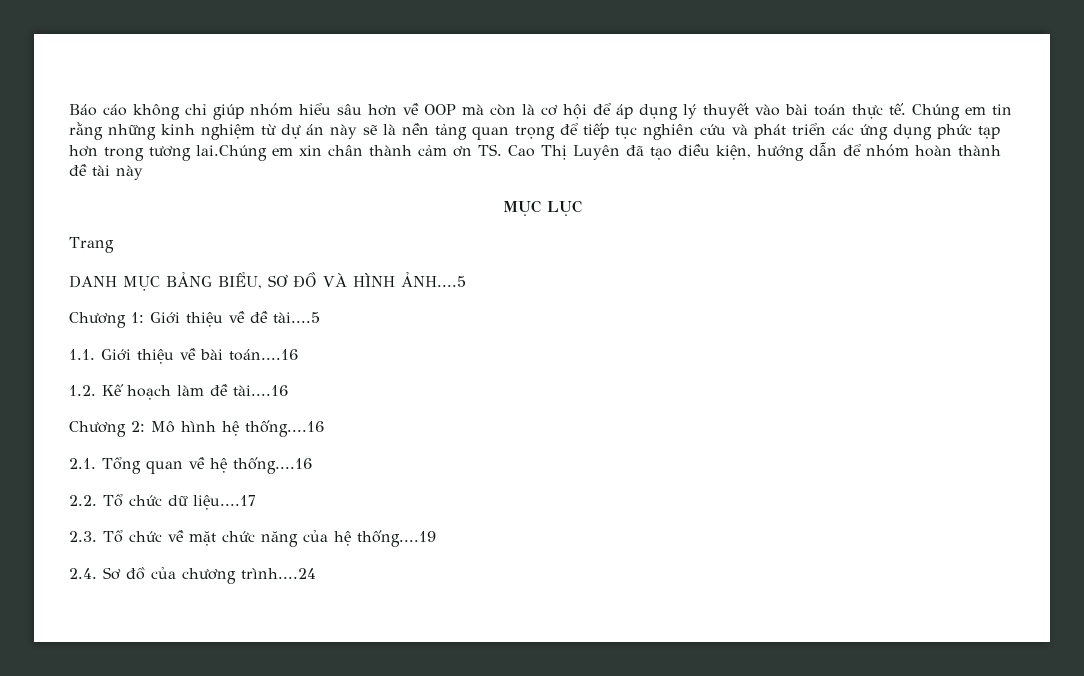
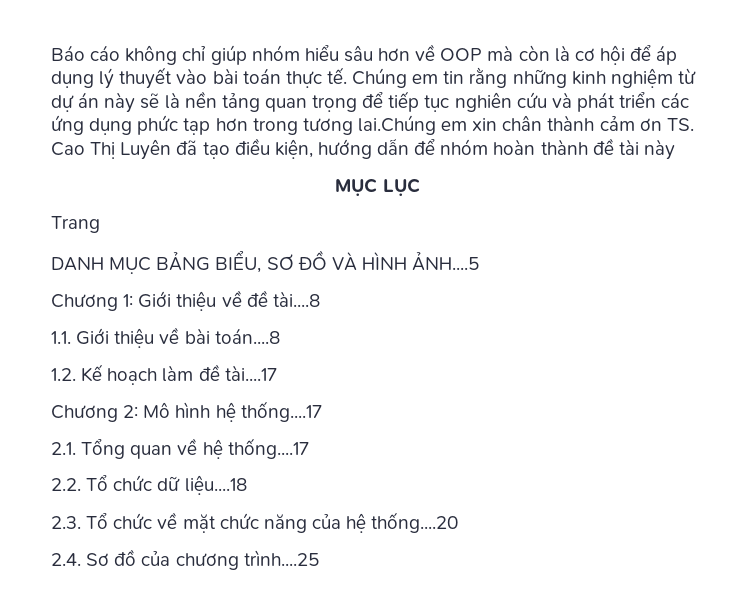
- Chương 1: Giới thiệu về đề tài....5
+ Chương 1: Giới thiệu về đề tài....8
- 1.1. Giới thiệu về bài toán....16
+ 1.1. Giới thiệu về bài toán....8
- 1.2. Kế hoạch làm đề tài....16
+ 1.2. Kế hoạch làm đề tài....17
- Chương 2: Mô hình hệ thống....16
+ Chương 2: Mô hình hệ thống....17
- 2.1. Tổng quan về hệ thống....16
+ 2.1. Tổng quan về hệ thống....17
- 2.2. Tổ chức dữ liệu....17
+ 2.2. Tổ chức dữ liệu....18
- 2.3. Tổ chức về mặt chức năng của hệ thống....19
+ 2.3. Tổ chức về mặt chức năng của hệ thống....20
- 2.4. Sơ đồ của chương trình....24
+ 2.4. Sơ đồ của chương trình....25

